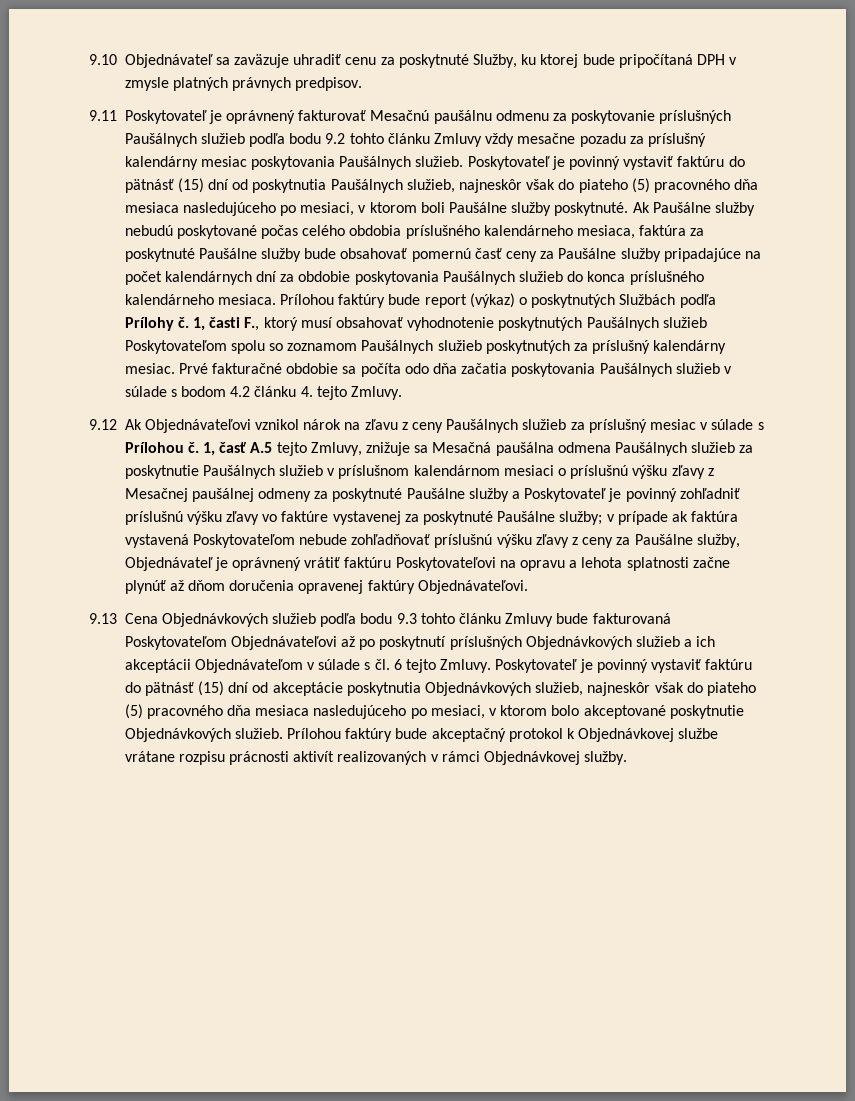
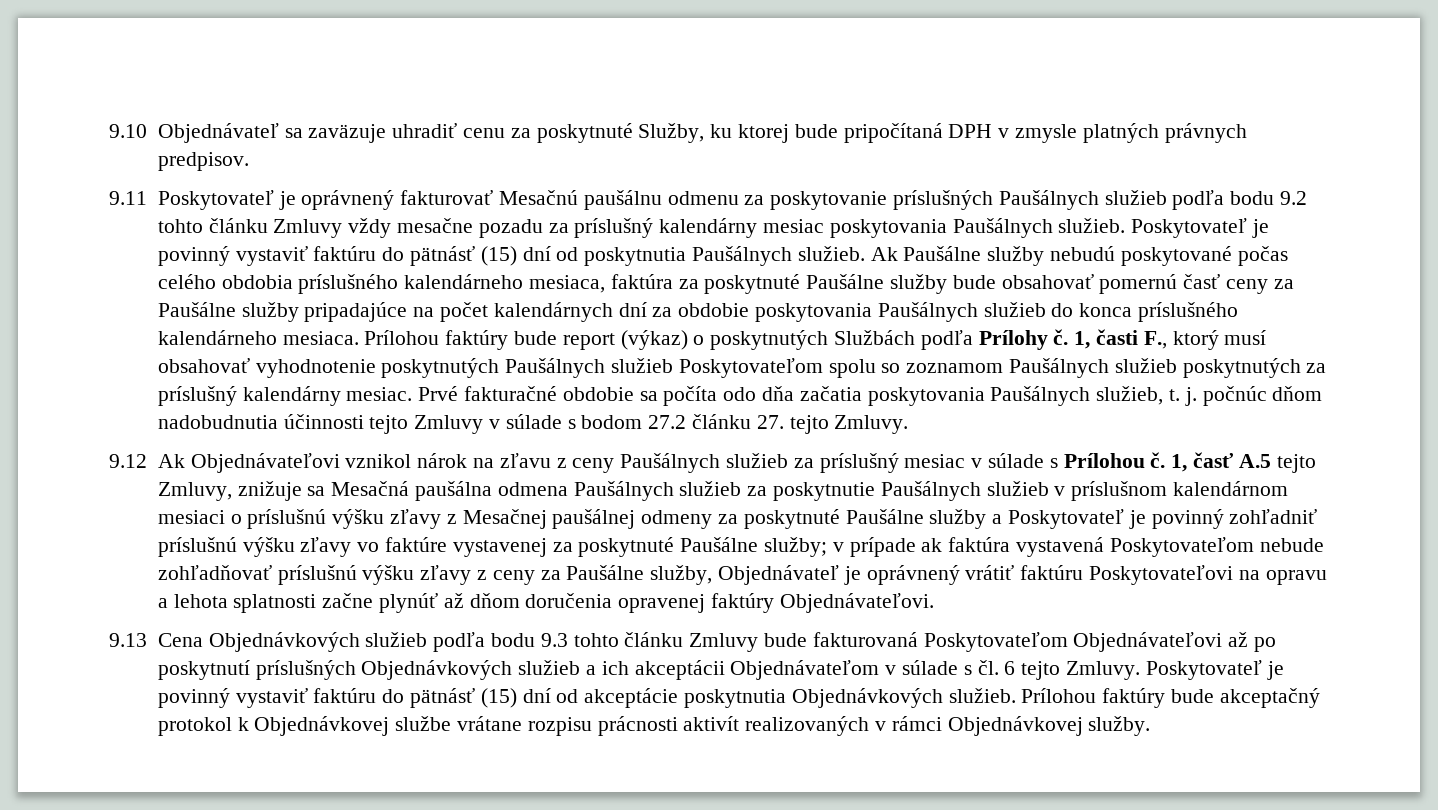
- Poskytovateľ je povinný vystaviť faktúru do pätnásť (15) dní od poskytnutia Paušálnych služieb, najneskôr však do piateho (5) pracovného dňa mesiaca nasledujúceho po mesiaci, v ktorom boli Paušálne služby poskytnuté.
+ Poskytovateľ je povinný vystaviť faktúru do pätnásť (15) dní od poskytnutia Paušálnych služieb.
- Prvé fakturačné obdobie sa počíta odo dňa začatia poskytovania Paušálnych služieb v súlade s bodom 4.2 článku 4. tejto Zmluvy.
+ Prvé fakturačné obdobie sa počíta odo dňa začatia poskytovania Paušálnych služieb, t. j. počnúc dňom nadobudnutia účinnosti tejto Zmluvy v súlade s bodom 27.2 článku 27. tejto Zmluvy.
- Poskytovateľ je povinný vystaviť faktúru do pätnásť (15) dní od akceptácie poskytnutia Objednávkových služieb, najneskôr však do piateho (5) pracovného dňa mesiaca nasledujúceho po mesiaci, v ktorom bolo akceptované poskytnutie Objednávkových služieb.
+ Poskytovateľ je povinný vystaviť faktúru do pätnásť (15) dní od akceptácie poskytnutia Objednávkových služieb.

